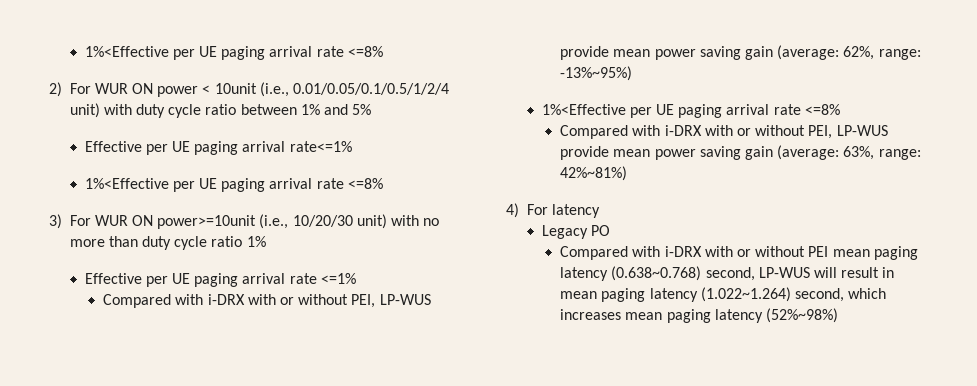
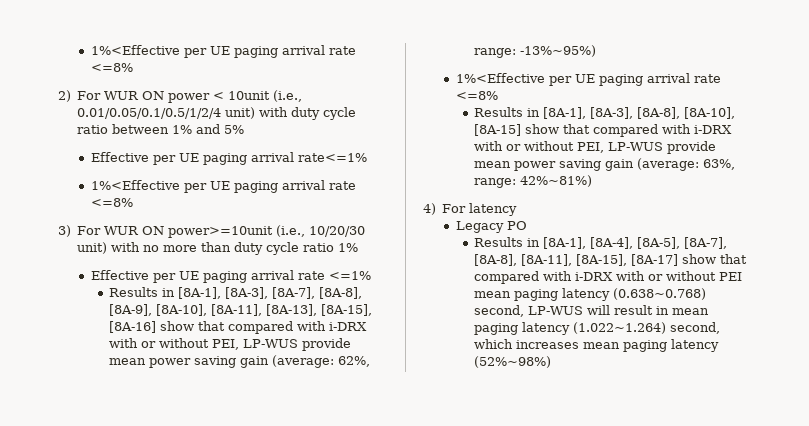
- Compared with i-DRX with or without PEI, LP-WUS provide mean power saving gain (average: 62%, range: -13%~95%)
+ Results in [8A-1], [8A-3], [8A-7], [8A-8], [8A-9], [8A-10], [8A-11], [8A-13], [8A-15], [8A-16] show that compared with i-DRX with or without PEI, LP-WUS provide mean power saving gain (average: 62%, range: -13%~95%)
- Compared with i-DRX with or without PEI, LP-WUS provide mean power saving gain (average: 63%, range: 42%~81%)
+ Results in [8A-1], [8A-3], [8A-8], [8A-10], [8A-15] show that compared with i-DRX with or without PEI, LP-WUS provide mean power saving gain (average: 63%, range: 42%~81%)
- Compared with i-DRX with or without PEI mean paging latency (0.638~0.768) second, LP-WUS will result in mean paging latency (1.022~1.264) second, which increases mean paging latency (52%~98%)
+ Results in [8A-1], [8A-4], [8A-5], [8A-7], [8A-8], [8A-11], [8A-15], [8A-17] show that compared with i-DRX with or without PEI mean paging latency (0.638~0.768) second, LP-WUS will result in mean paging latency (1.022~1.264) second, which increases mean paging latency (52%~98%)

